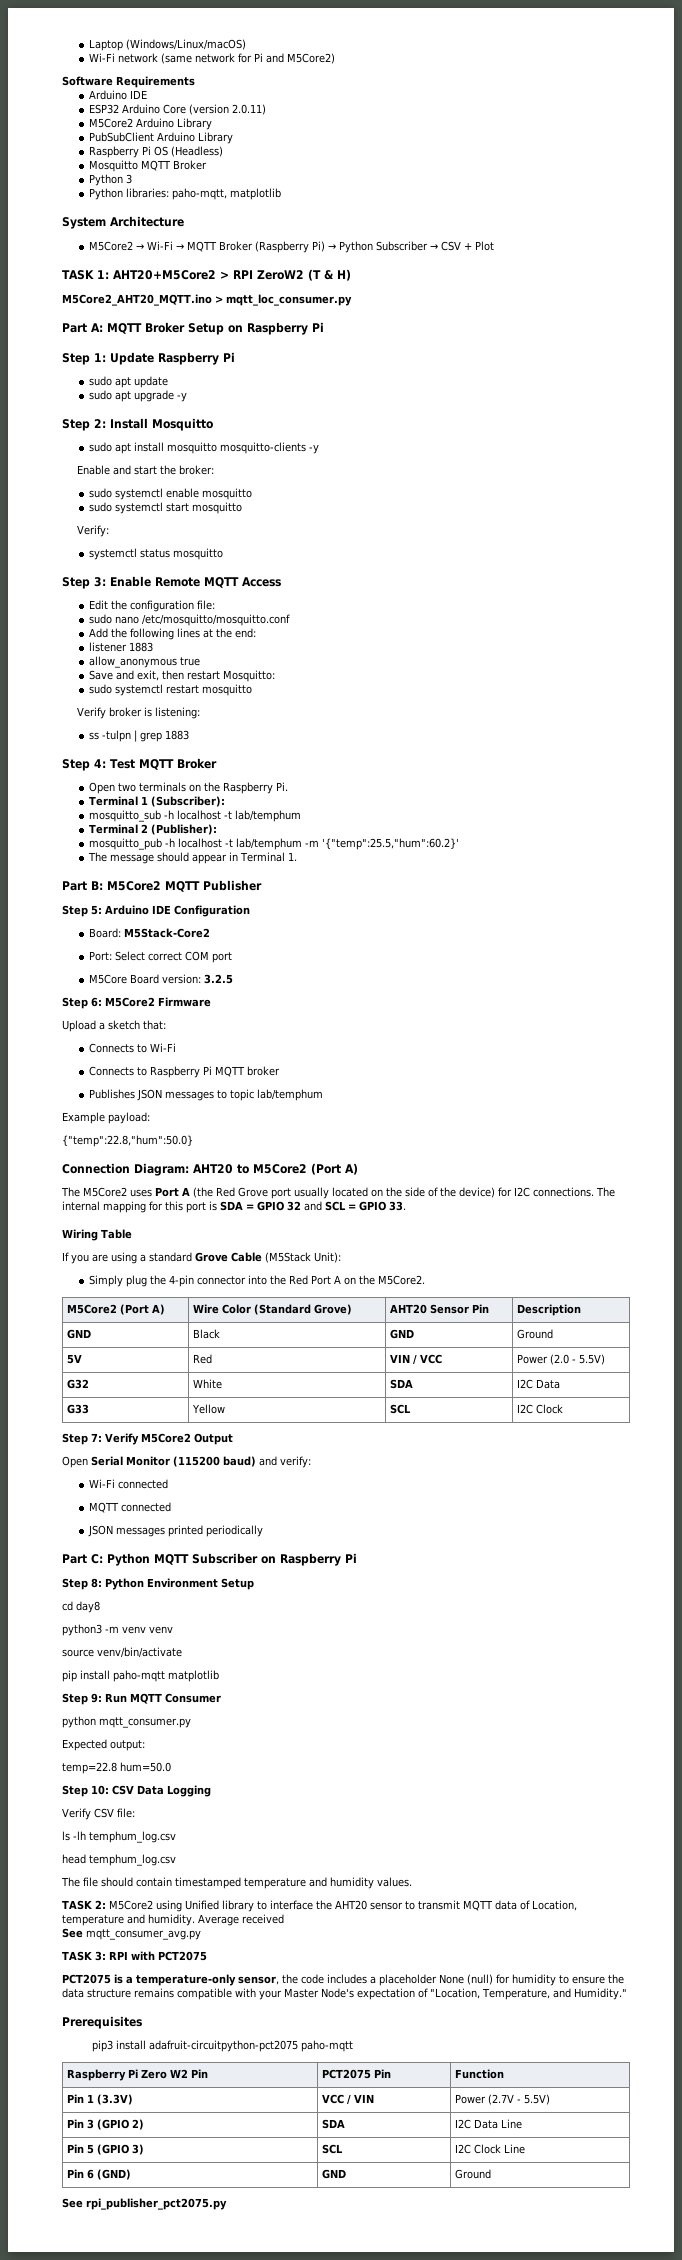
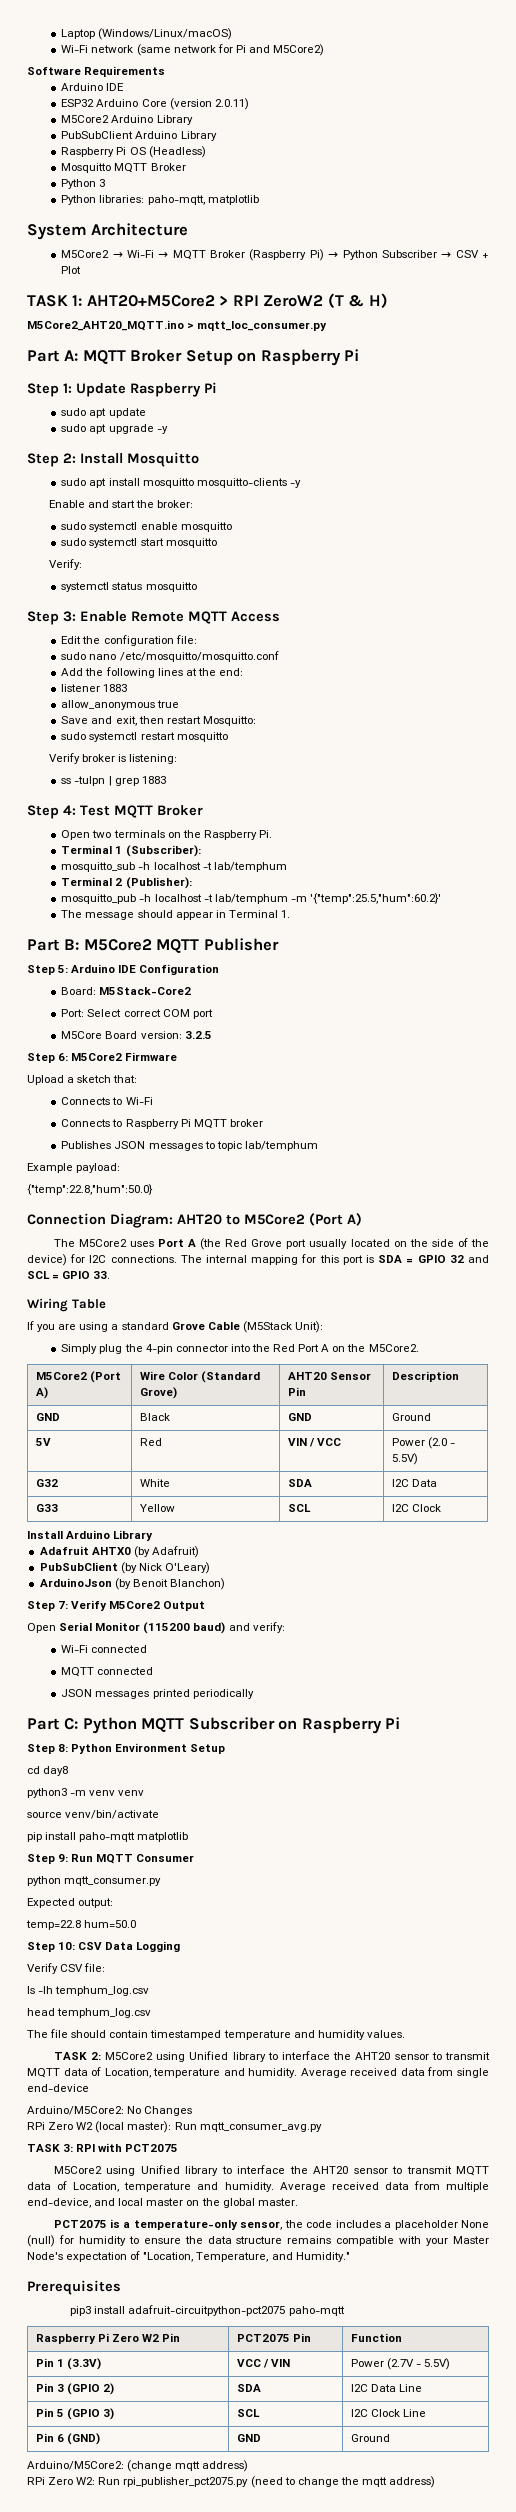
+ Install Arduino Library
+ Adafruit AHTX0 (by Adafruit)
+ PubSubClient (by Nick O'Leary)
+ ArduinoJson (by Benoit Blanchon)
- Average received
- See mqtt_consumer_avg.py
+ Average received data from single end-device
+ Arduino/M5Core2: No Changes
+ RPi Zero W2 (local master): Run mqtt_consumer_avg.py
+ M5Core2 using Unified library to interface the AHT20 sensor to transmit MQTT data of Location, temperature and humidity. Average received data from multiple end-device, and local master on the global master.
- See rpi_publisher_pct2075.py
+ Arduino/M5Core2: (change mqtt address)
+ RPi Zero W2: Run rpi_publisher_pct2075.py (need to change the mqtt address)

